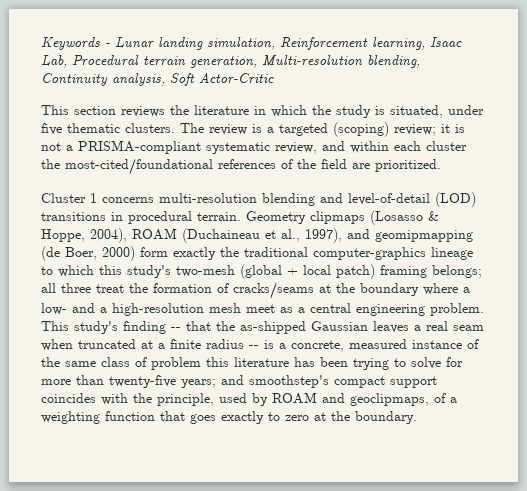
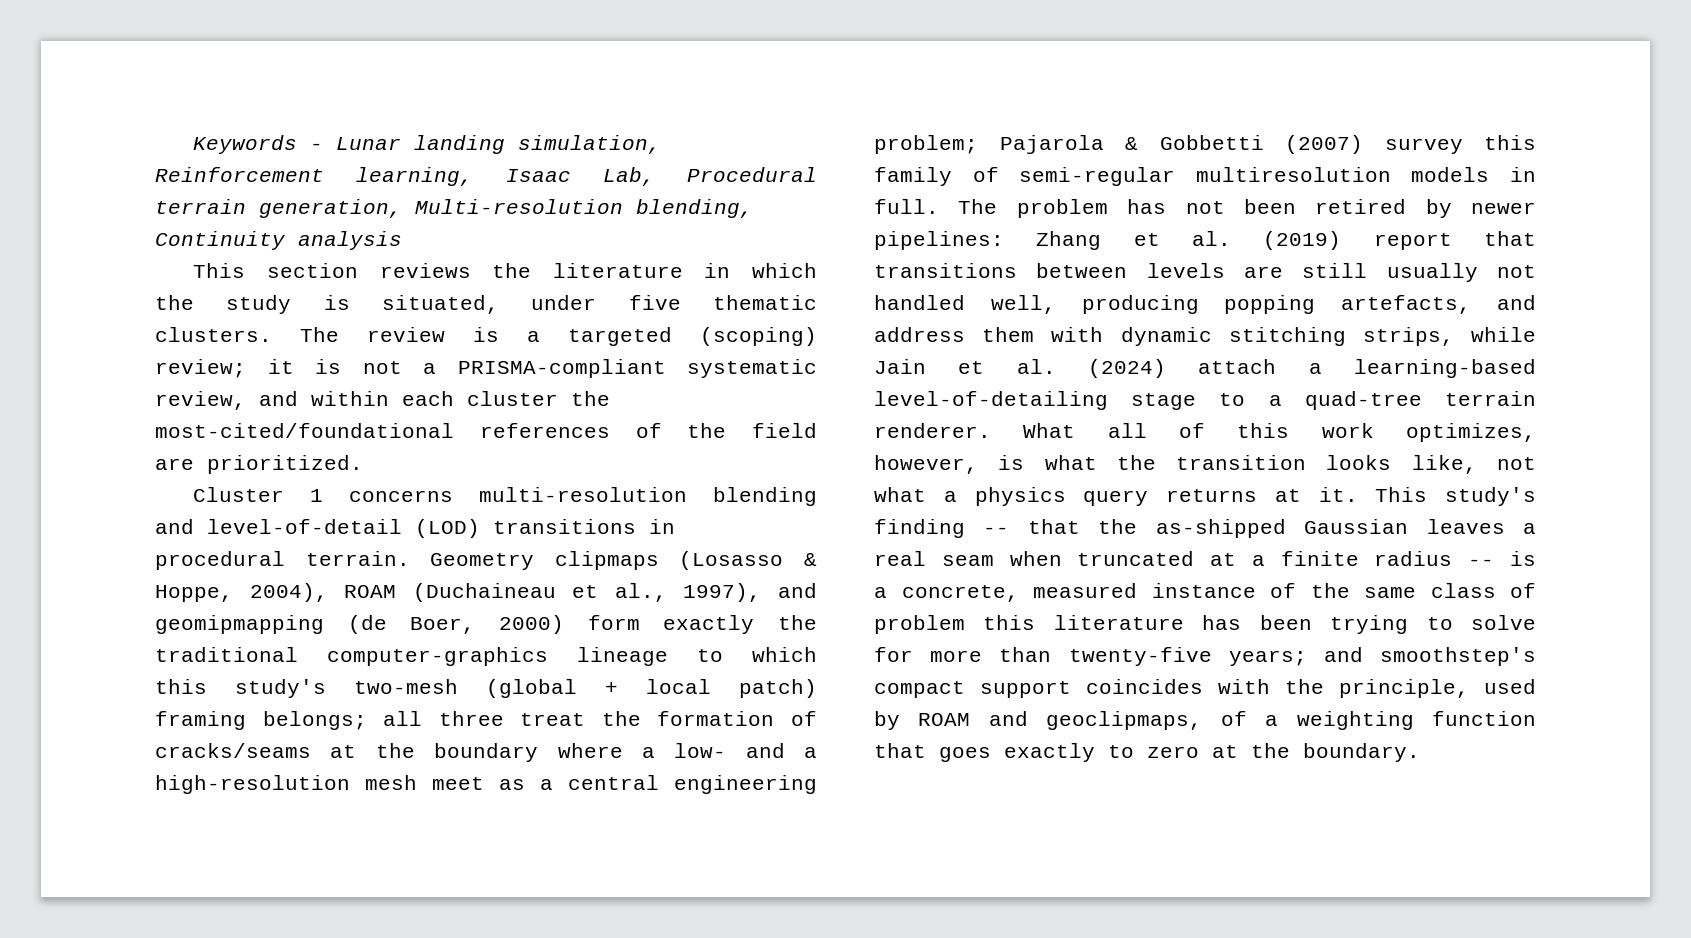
- Keywords - Lunar landing simulation, Reinforcement learning, Isaac Lab, Procedural terrain generation, Multi-resolution blending, Continuity analysis, Soft Actor-Critic
+ Keywords - Lunar landing simulation, Reinforcement learning, Isaac Lab, Procedural terrain generation, Multi-resolution blending, Continuity analysis
- Geometry clipmaps (Losasso & Hoppe, 2004), ROAM (Duchaineau et al., 1997), and geomipmapping (de Boer, 2000) form exactly the traditional computer-graphics lineage to which this study's two-mesh (global + local patch) framing belongs; all three treat the formation of cracks/seams at the boundary where a low- and a high-resolution mesh meet as a central engineering problem.
+ Geometry clipmaps (Losasso & Hoppe, 2004), ROAM (Duchaineau et al., 1997), and geomipmapping (de Boer, 2000) form exactly the traditional computer-graphics lineage to which this study's two-mesh (global + local patch) framing belongs; all three treat the formation of cracks/seams at the boundary where a low- and a high-resolution mesh meet as a central engineering problem; Pajarola & Gobbetti (2007) survey this family of semi-regular multiresolution models in full. The problem has not been retired by newer pipelines: Zhang et al. (2019) report that transitions between levels are still usually not handled well, producing popping artefacts, and address them with dynamic stitching strips, while Jain et al. (2024) attach a learning-based level-of-detailing stage to a quad-tree terrain renderer. What all of this work optimizes, however, is what the transition looks like, not what a physics query returns at it.

